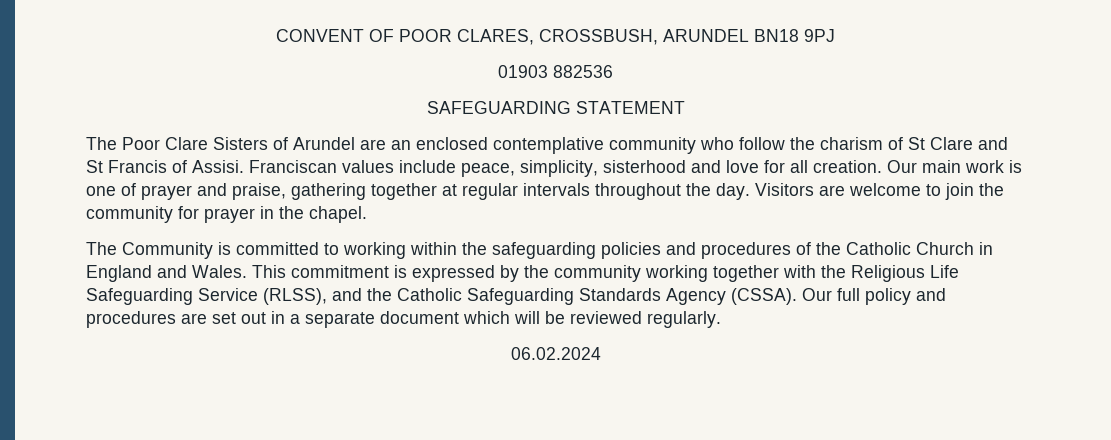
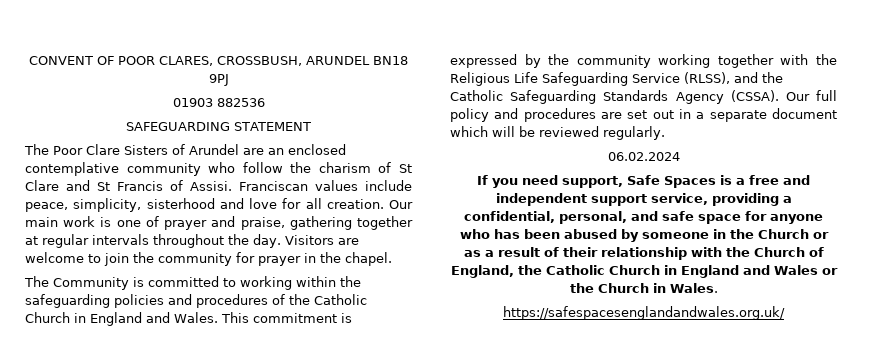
+ If you need support, Safe Spaces is a free and independent support service, providing a confidential, personal, and safe space for anyone who has been abused by someone in the Church or as a result of their relationship with the Church of England, the Catholic Church in England and Wales or the Church in Wales.
+ https://safespacesenglandandwales.org.uk/

